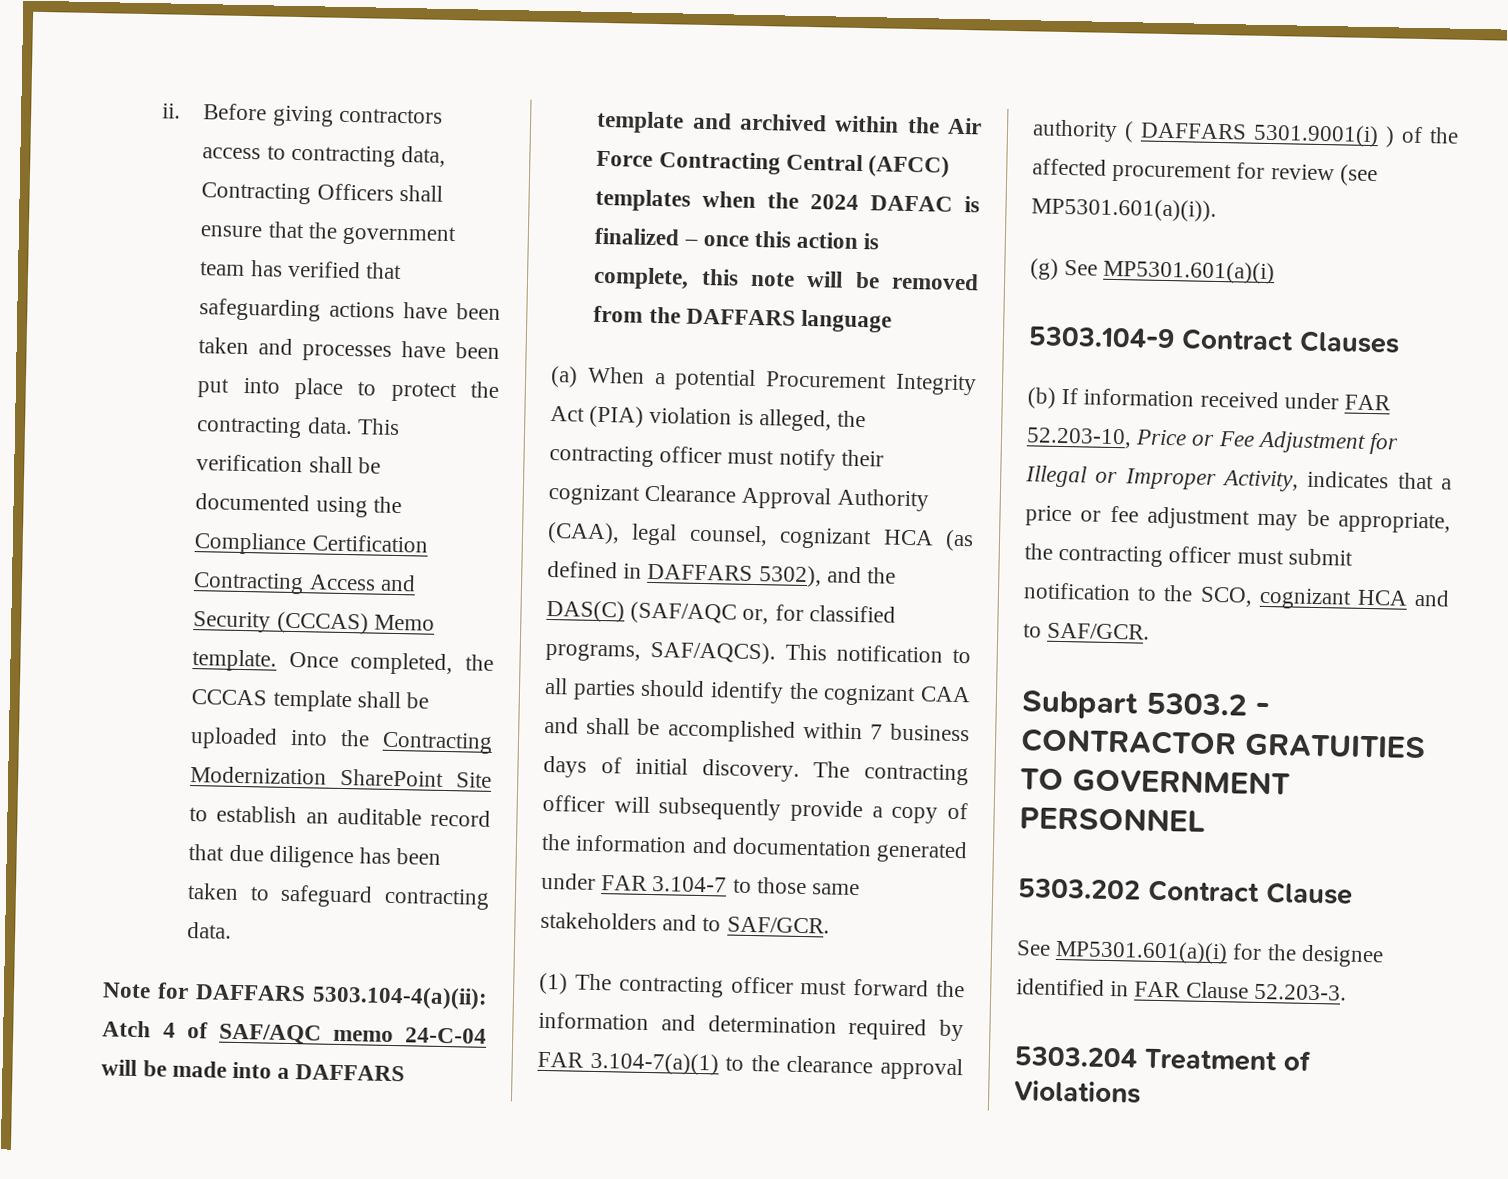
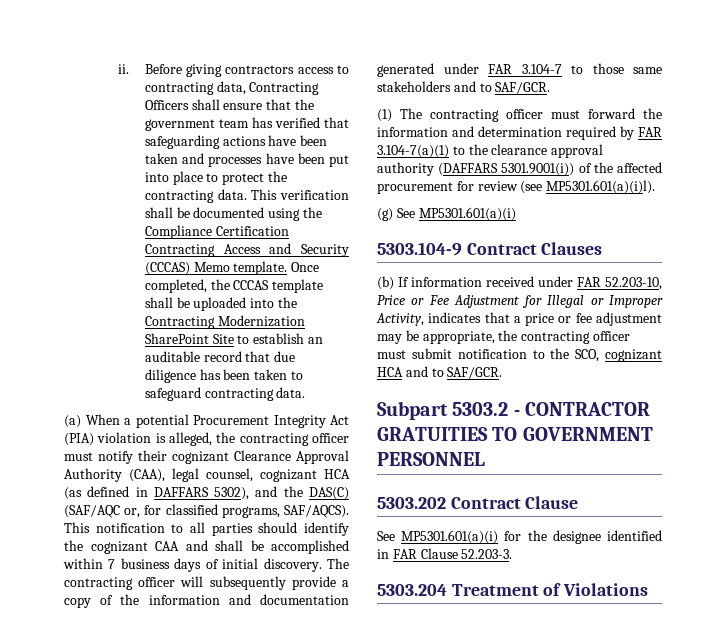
- Note for DAFFARS 5303.104-4(a)(ii): Atch 4 of SAF/AQC memo 24-C-04 will be made into a DAFFARS template and archived within the Air Force Contracting Central (AFCC) templates when the 2024 DAFAC is finalized – once this action is complete, this note will be removed from the DAFFARS language
- (1) The contracting officer must forward the information and determination required by FAR 3.104-7(a)(1) to the clearance approval authority ( DAFFARS 5301.9001(i) ) of the affected procurement for review (see MP5301.601(a)(i)).
+ (1) The contracting officer must forward the information and determination required by FAR 3.104-7(a)(1) to the clearance approval authority (DAFFARS 5301.9001(i)) of the affected procurement for review (see MP5301.601(a)(i)l).

